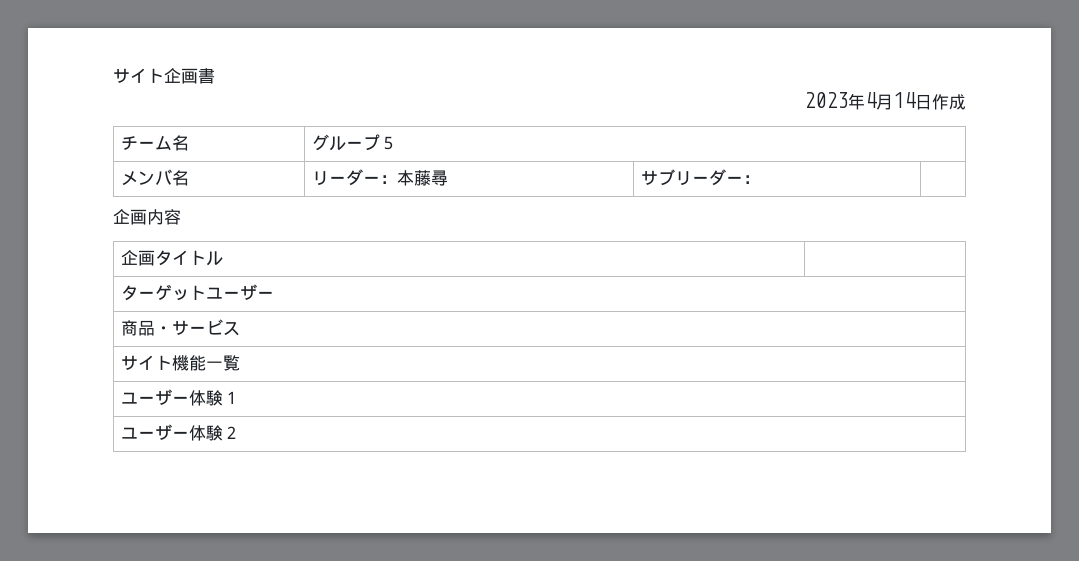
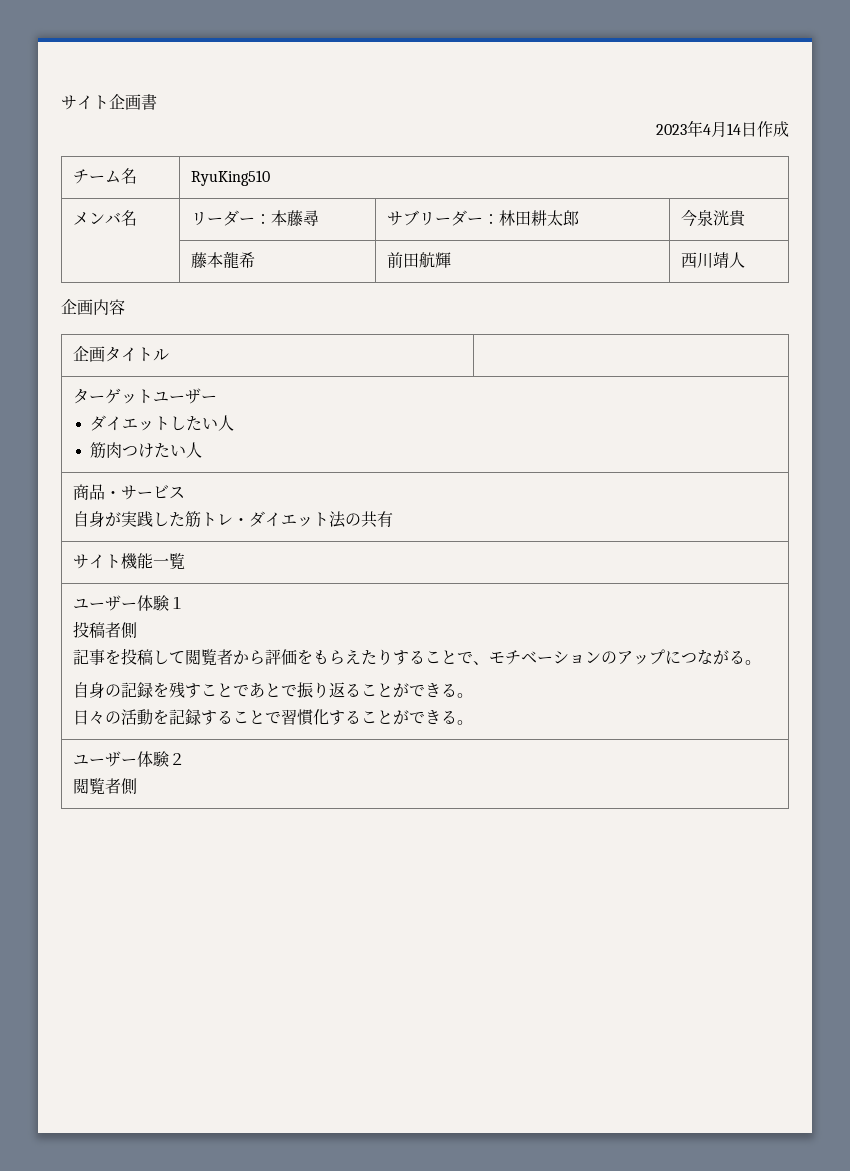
- チーム名 | グループ５
+ チーム名 | RyuKing510
- メンバ名 | リーダー：本藤尋 | サブリーダー： |
+ メンバ名 | リーダー：本藤尋 | サブリーダー：林田耕太郎 | 今泉洸貴
+ | 藤本龍希 | 前田航輝 | 西川靖人
  ターゲットユーザー
+ ダイエットしたい人
+ 筋肉つけたい人
  商品・サービス
+ 自身が実践した筋トレ・ダイエット法の共有
+ 投稿者側
+ 記事を投稿して閲覧者から評価をもらえたりすることで、モチベーションのアップにつながる。
+ 自身の記録を残すことであとで振り返ることができる。
+ 日々の活動を記録することで習慣化することができる。
  ユーザー体験２
+ 閲覧者側

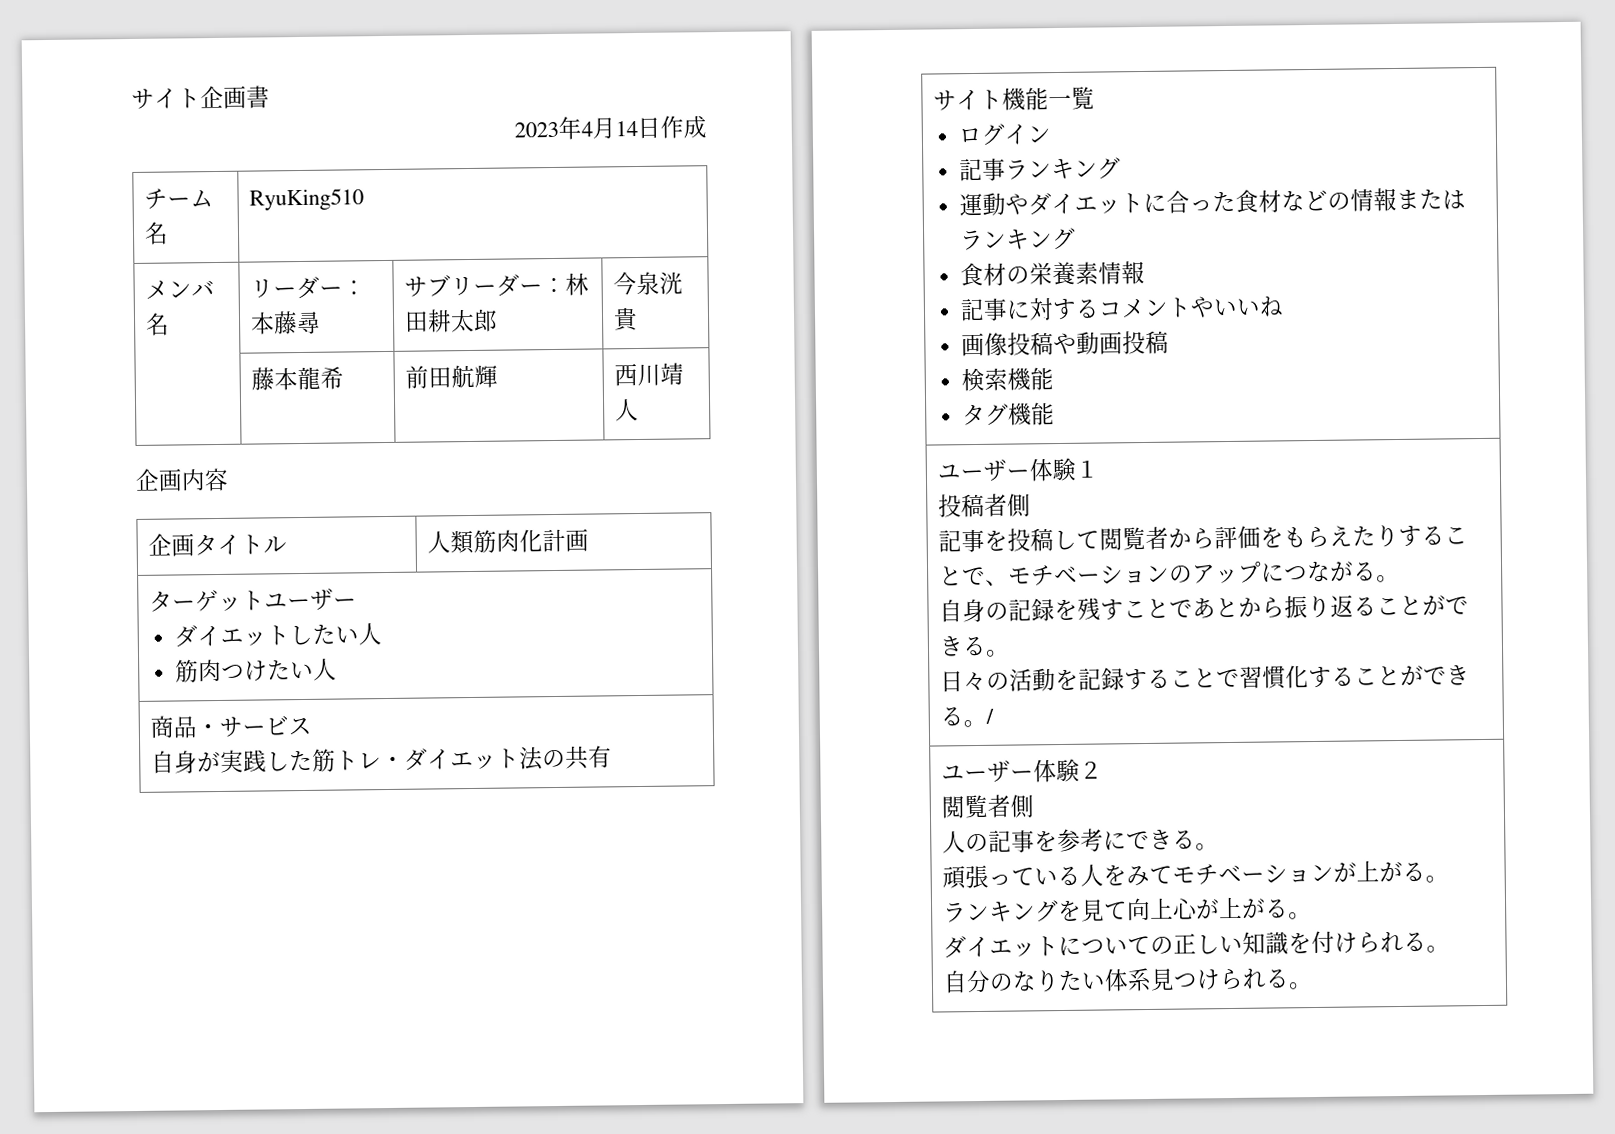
- 企画タイトル |
+ 企画タイトル | 人類筋肉化計画
+ ログイン
+ 記事ランキング
+ 運動やダイエットに合った食材などの情報またはランキング
+ 食材の栄養素情報
+ 記事に対するコメントやいいね
+ 画像投稿や動画投稿
+ 検索機能
+ タグ機能
- 自身の記録を残すことであとで振り返ることができる。
+ 自身の記録を残すことであとから振り返ることができる。
+ /
+ 人の記事を参考にできる。
+ 頑張っている人をみてモチベーションが上がる。
+ ランキングを見て向上心が上がる。
+ ダイエットについての正しい知識を付けられる。
+ 自分のなりたい体系見つけられる。

